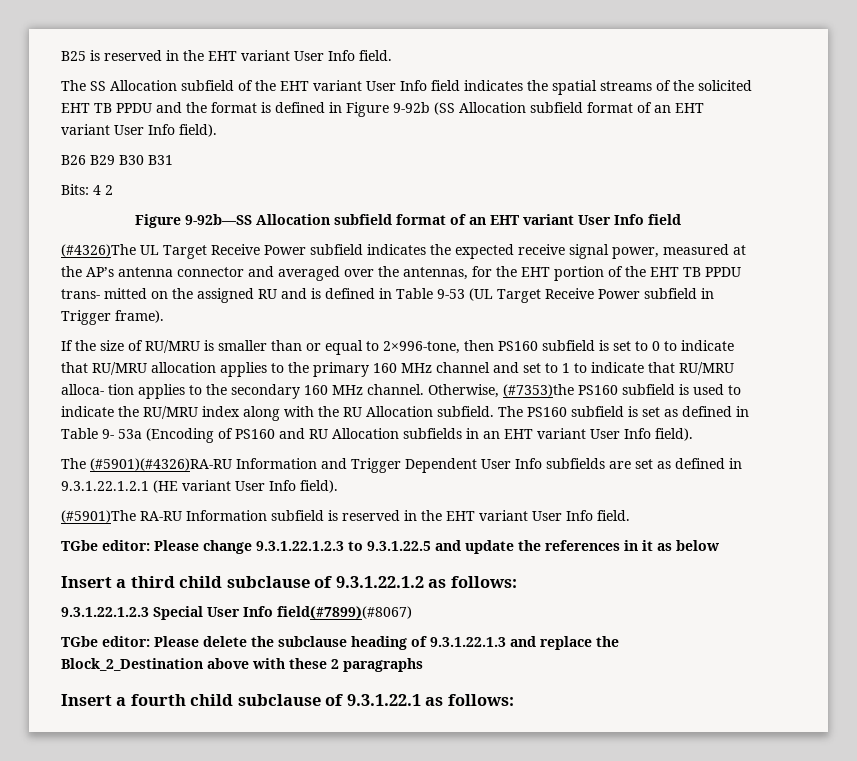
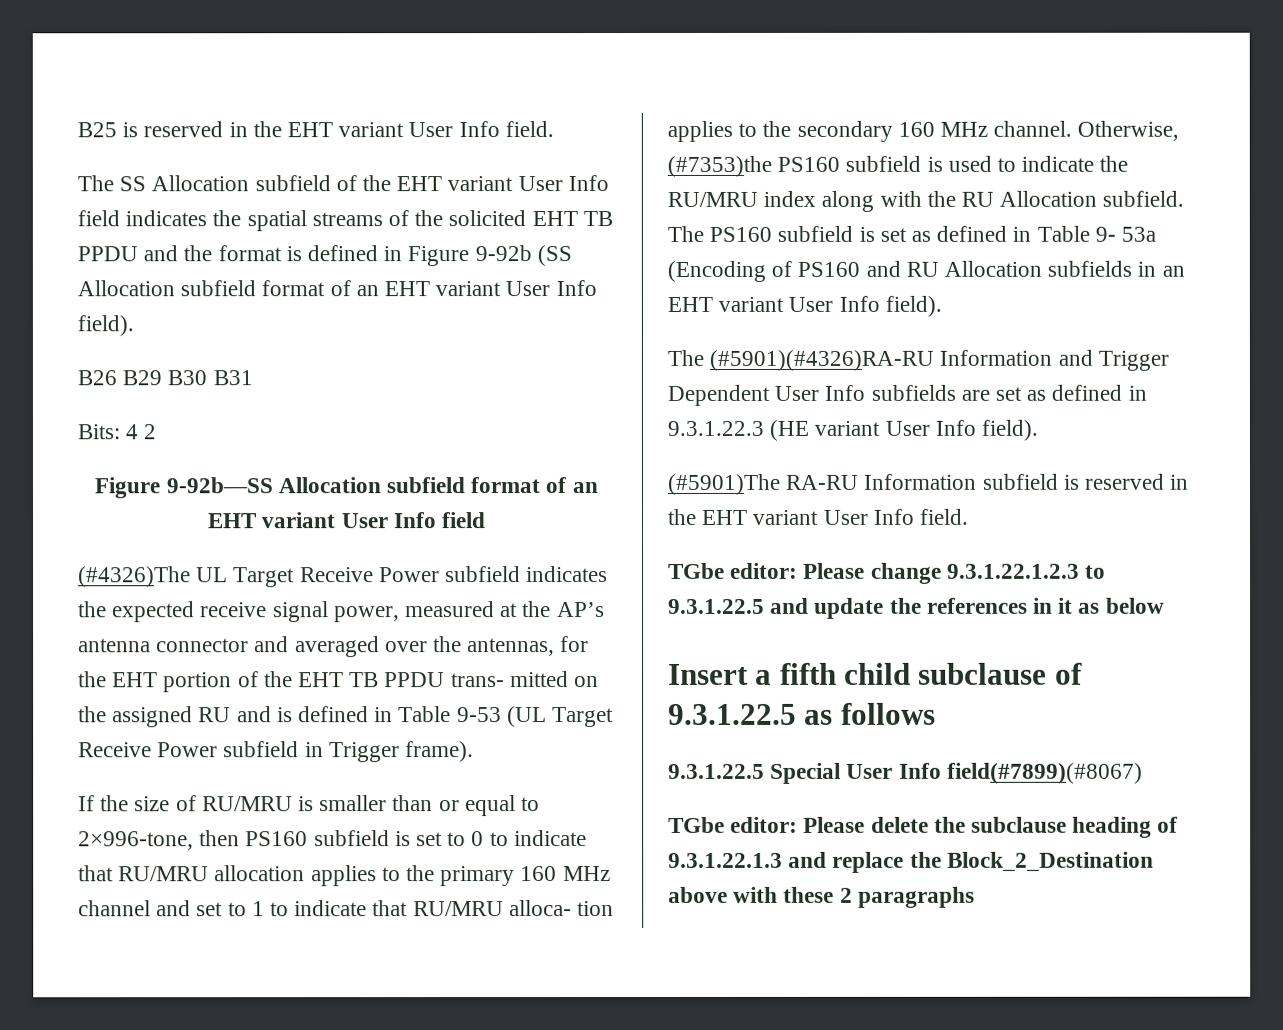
- The (#5901)(#4326)RA-RU Information and Trigger Dependent User Info subfields are set as defined in 9.3.1.22.1.2.1 (HE variant User Info field).
+ The (#5901)(#4326)RA-RU Information and Trigger Dependent User Info subfields are set as defined in 9.3.1.22.3 (HE variant User Info field).
- Insert a third child subclause of 9.3.1.22.1.2 as follows:
- 9.3.1.22.1.2.3 Special User Info field(#7899)(#8067)
+ Insert a fifth child subclause of 9.3.1.22.5 as follows
+ 9.3.1.22.5 Special User Info field(#7899)(#8067)
- Insert a fourth child subclause of 9.3.1.22.1 as follows:

